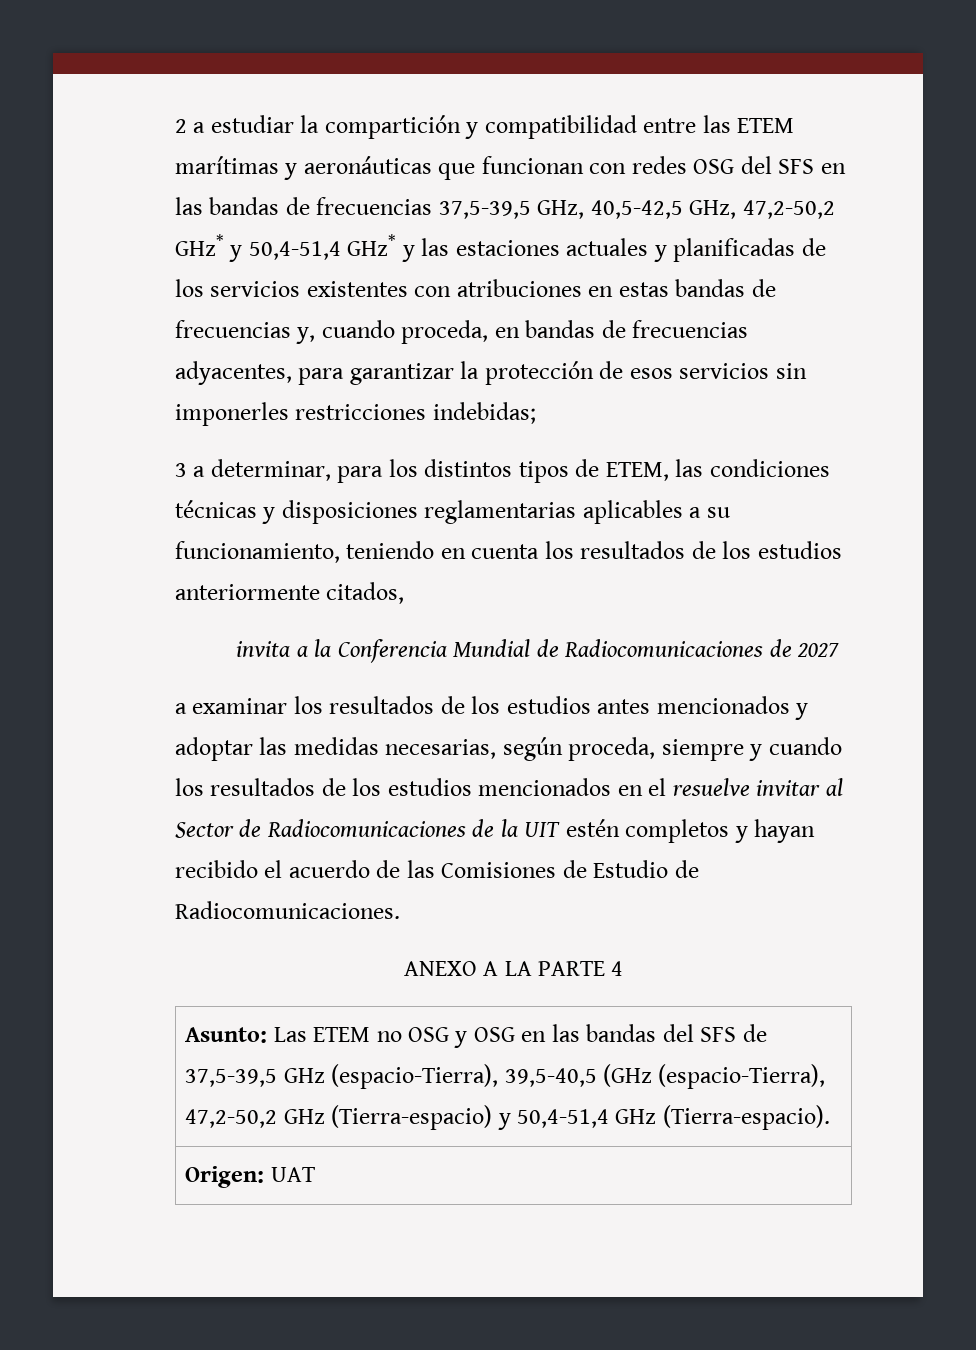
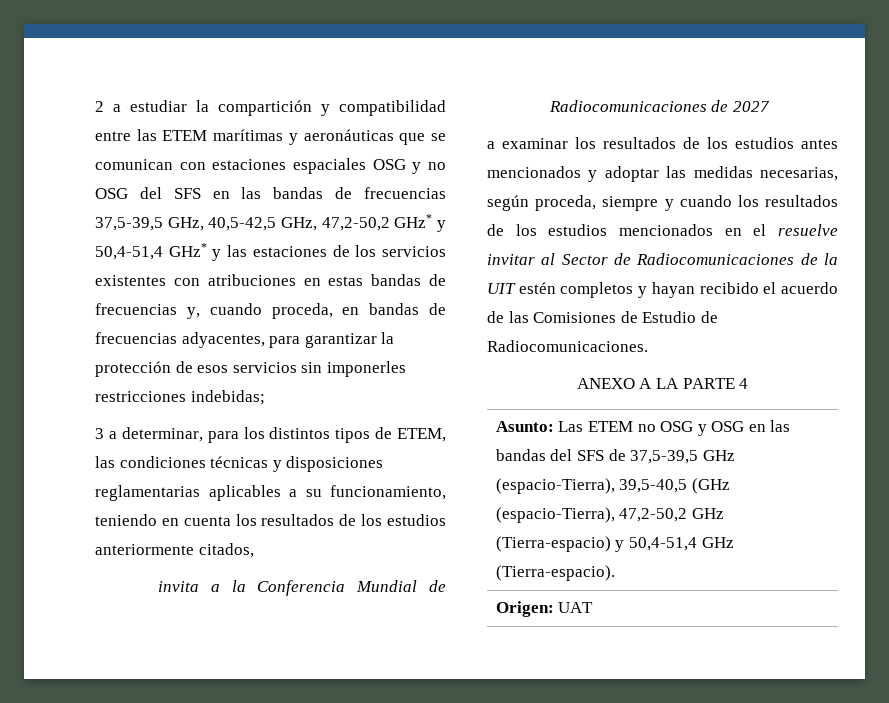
- 2 a estudiar la compartición y compatibilidad entre las ETEM marítimas y aeronáuticas que funcionan con redes OSG del SFS en las bandas de frecuencias 37,5-39,5 GHz, 40,5-42,5 GHz, 47,2-50,2 GHz* y 50,4-51,4 GHz* y las estaciones actuales y planificadas de los servicios existentes con atribuciones en estas bandas de frecuencias y, cuando proceda, en bandas de frecuencias adyacentes, para garantizar la protección de esos servicios sin imponerles restricciones indebidas;
+ 2 a estudiar la compartición y compatibilidad entre las ETEM marítimas y aeronáuticas que se comunican con estaciones espaciales OSG y no OSG del SFS en las bandas de frecuencias 37,5-39,5 GHz, 40,5-42,5 GHz, 47,2-50,2 GHz* y 50,4-51,4 GHz* y las estaciones de los servicios existentes con atribuciones en estas bandas de frecuencias y, cuando proceda, en bandas de frecuencias adyacentes, para garantizar la protección de esos servicios sin imponerles restricciones indebidas;

